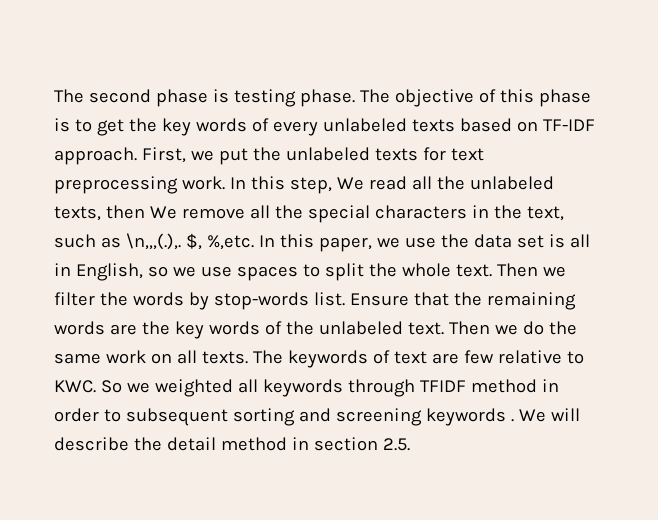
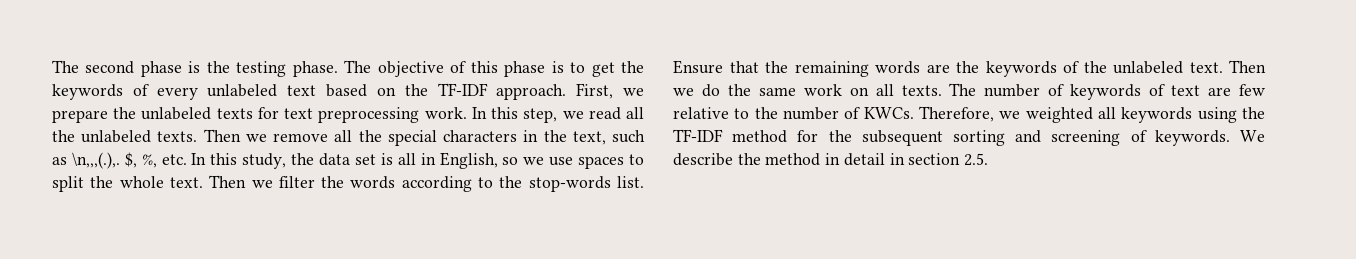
- The second phase is testing phase.
+ The second phase is the testing phase.
- The objective of this phase is to get the key words of every unlabeled texts based on TF-IDF approach.
+ The objective of this phase is to get the keywords of every unlabeled text based on the TF-IDF approach.
- First, we put the unlabeled texts for text preprocessing work.
+ First, we prepare the unlabeled texts for text preprocessing work.
- In this step, We read all the unlabeled texts, then We remove all the special characters in the text, such as \n,,,(.),. $, %,etc. In this paper, we use the data set is all in English, so we use spaces to split the whole text.
+ In this step, we read all the unlabeled texts. Then we remove all the special characters in the text, such as \n,,,(.),. $, %, etc. In this study, the data set is all in English, so we use spaces to split the whole text.
- Then we filter the words by stop-words list.
+ Then we filter the words according to the stop-words list.
- Ensure that the remaining words are the key words of the unlabeled text.
+ Ensure that the remaining words are the keywords of the unlabeled text.
- The keywords of text are few relative to KWC. So we weighted all keywords through TFIDF method in order to subsequent sorting and screening keywords . We will describe the detail method in section 2.5.
+ The number of keywords of text are few relative to the number of KWCs. Therefore, we weighted all keywords using the TF-IDF method for the subsequent sorting and screening of keywords. We describe the method in detail in section 2.5.

